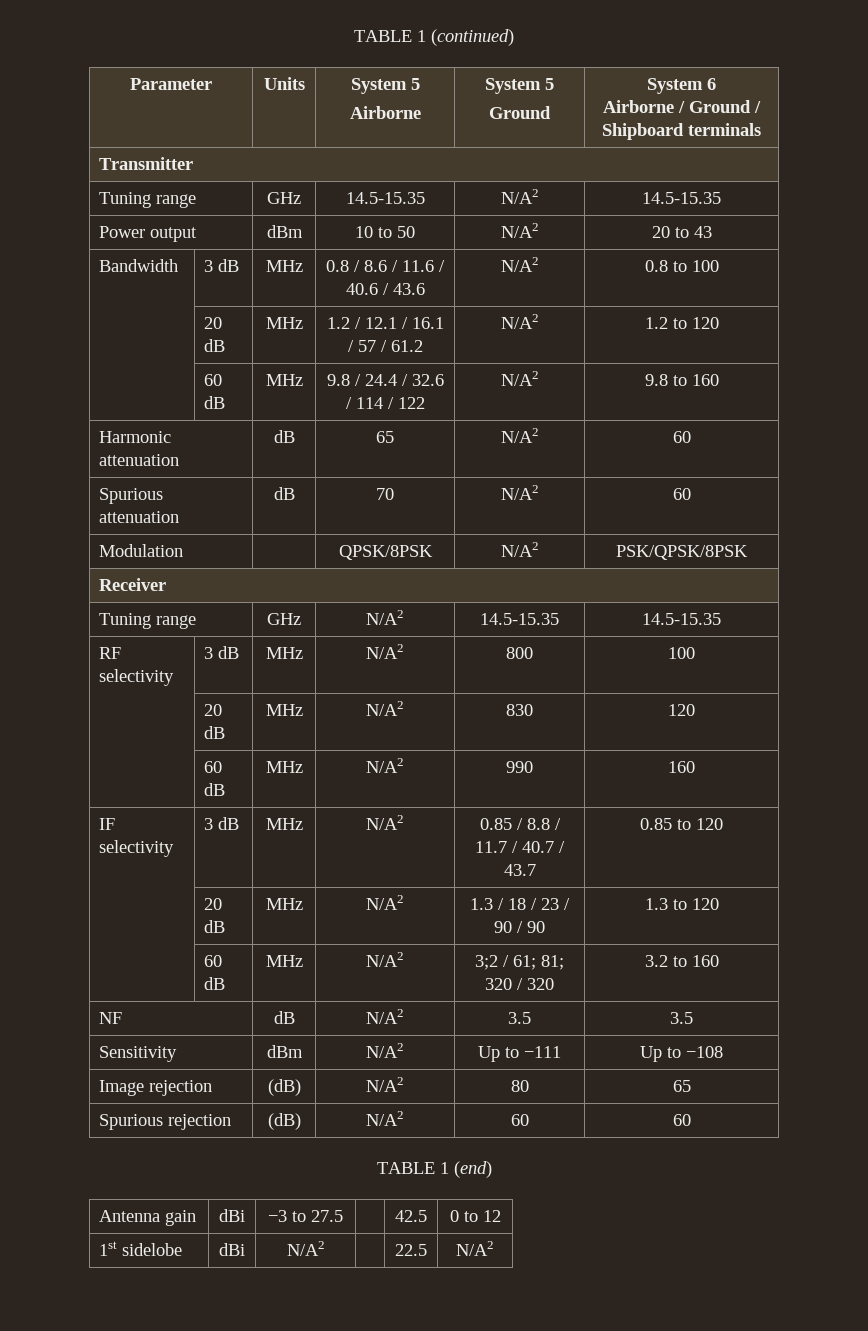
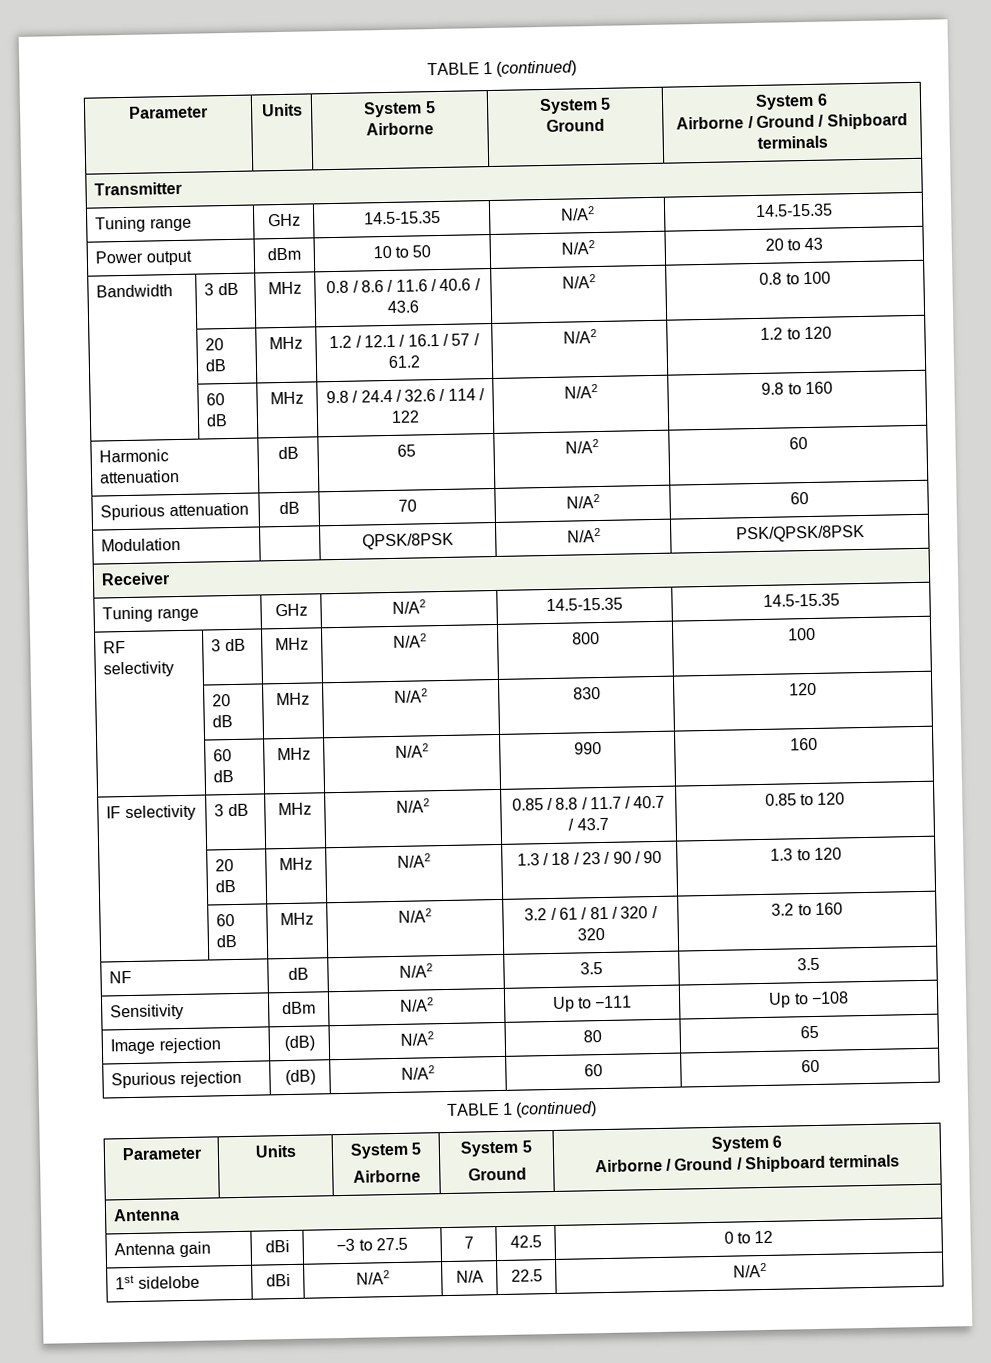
- | 60 dB | MHz | N/A2 | 3;2 / 61; 81; 320 / 320 | 3.2 to 160
+ | 60 dB | MHz | N/A2 | 3.2 / 61 / 81 / 320 / 320 | 3.2 to 160
  Spurious rejection | (dB) | N/A2 | 60 | 60
- TABLE 1 (end)
+ TABLE 1 (continued)
+ Parameter | Units | System 5
+ Airborne | System 5
+ Ground | System 6
+ Airborne / Ground / Shipboard terminals
+ Antenna
- Antenna gain | dBi | −3 to 27.5 | | 42.5 | 0 to 12
+ Antenna gain | dBi | −3 to 27.5 | 7 | 42.5 | 0 to 12
- 1st sidelobe | dBi | N/A2 | | 22.5 | N/A2
+ 1st sidelobe | dBi | N/A2 | N/A | 22.5 | N/A2

